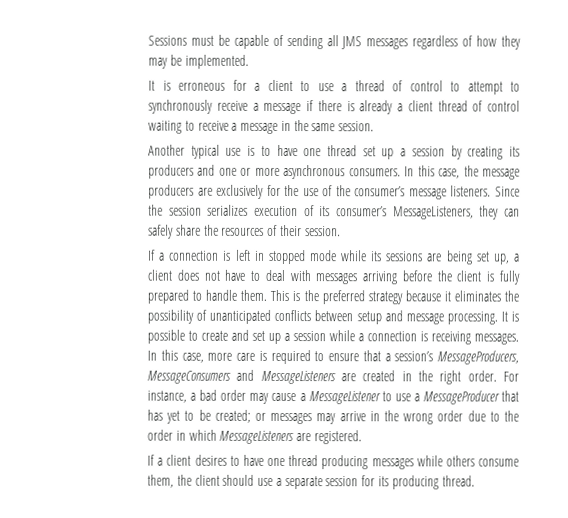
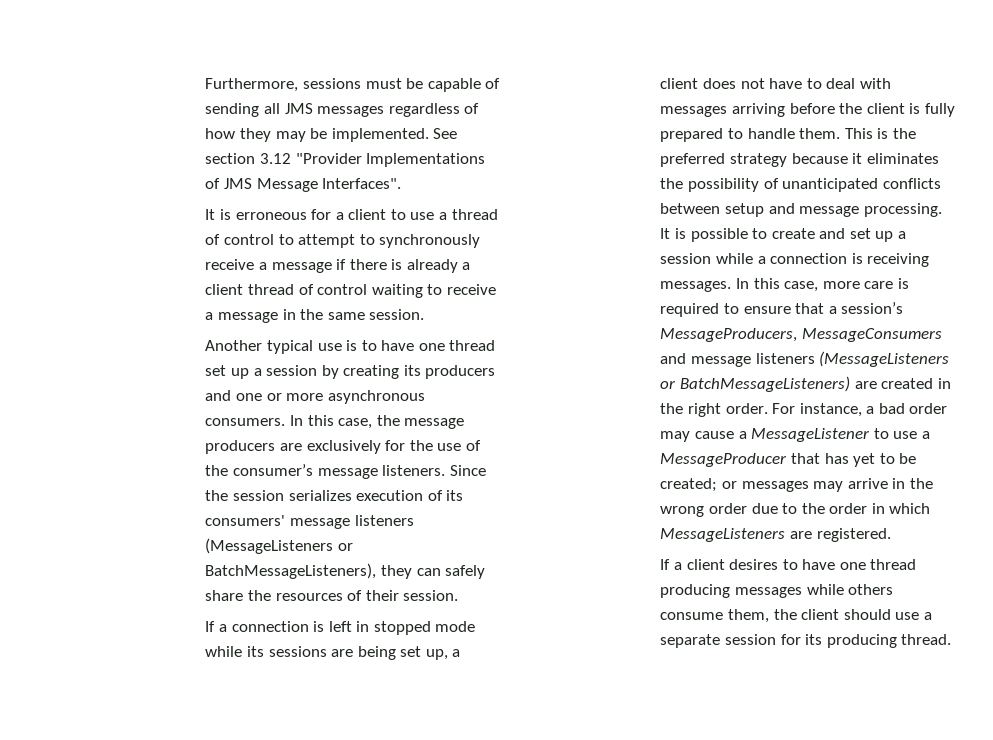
- Sessions must be capable of sending all JMS messages regardless of how they may be implemented.
+ Furthermore, sessions must be capable of sending all JMS messages regardless of how they may be implemented. See section 3.12 "Provider Implementations of JMS Message Interfaces".
- Since the session serializes execution of its consumer’s MessageListeners, they can safely share the resources of their session.
+ Since the session serializes execution of its consumers' message listeners (MessageListeners or BatchMessageListeners), they can safely share the resources of their session.
- In this case, more care is required to ensure that a session’s MessageProducers, MessageConsumers and MessageListeners are created in the right order.
+ In this case, more care is required to ensure that a session’s MessageProducers, MessageConsumers and message listeners (MessageListeners or BatchMessageListeners) are created in the right order.

